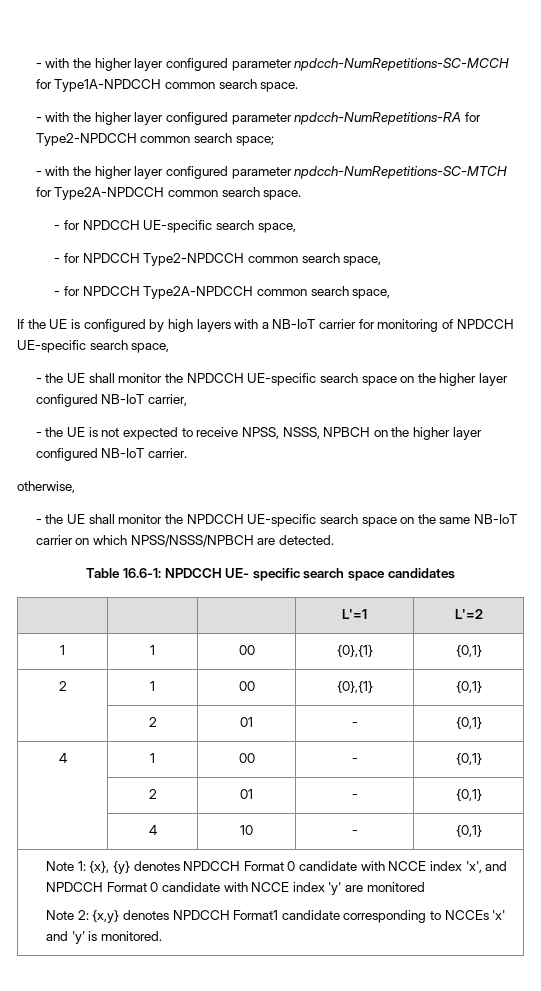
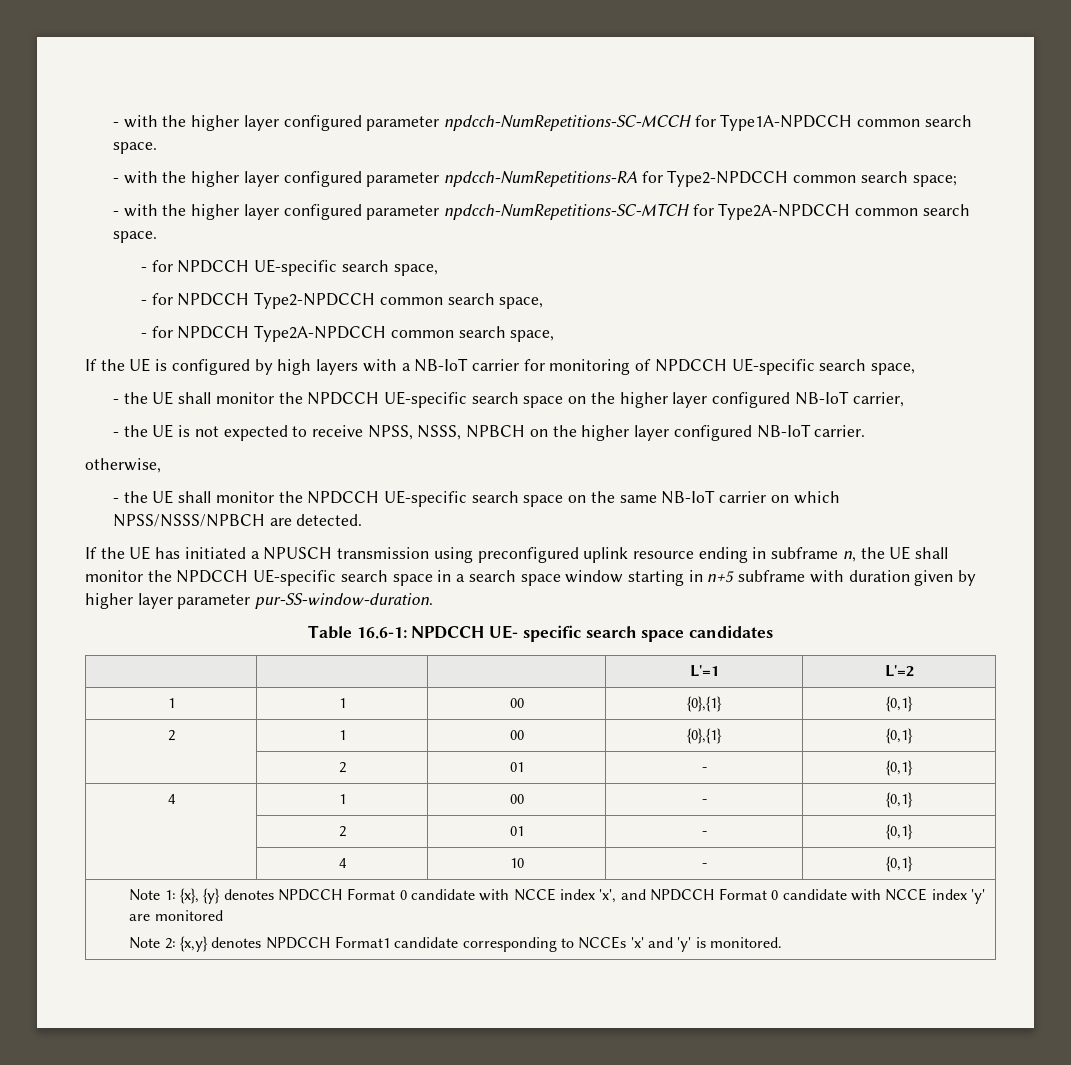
+ If the UE has initiated a NPUSCH transmission using preconfigured uplink resource ending in subframe n, the UE shall monitor the NPDCCH UE-specific search space in a search space window starting in n+5 subframe with duration given by higher layer parameter pur-SS-window-duration.

